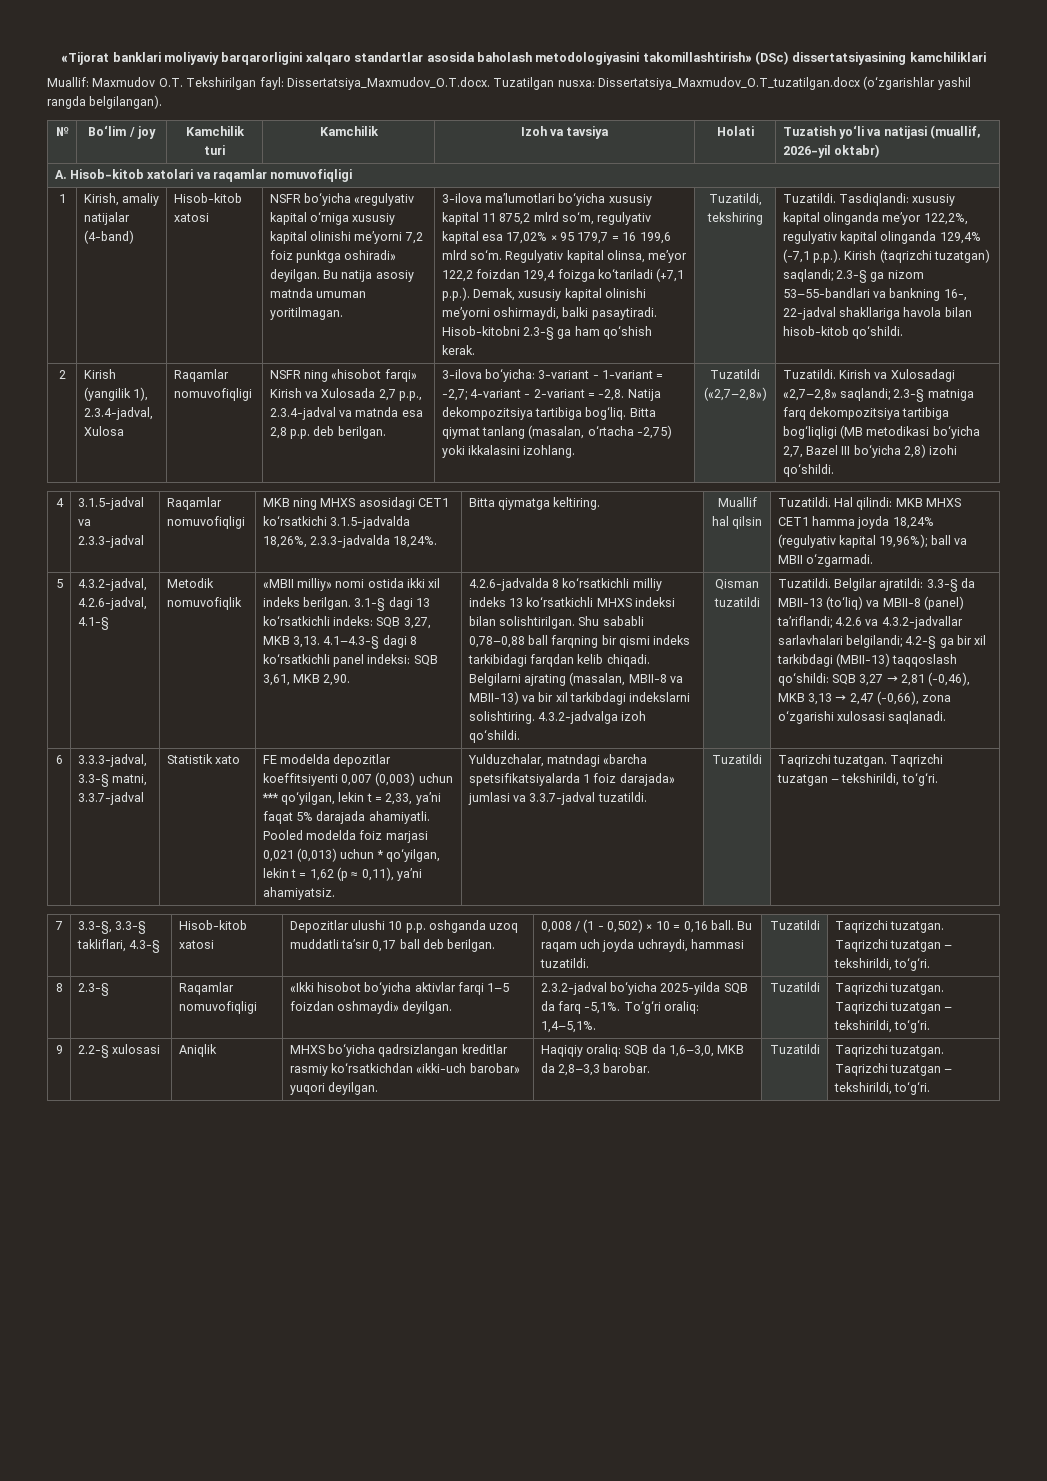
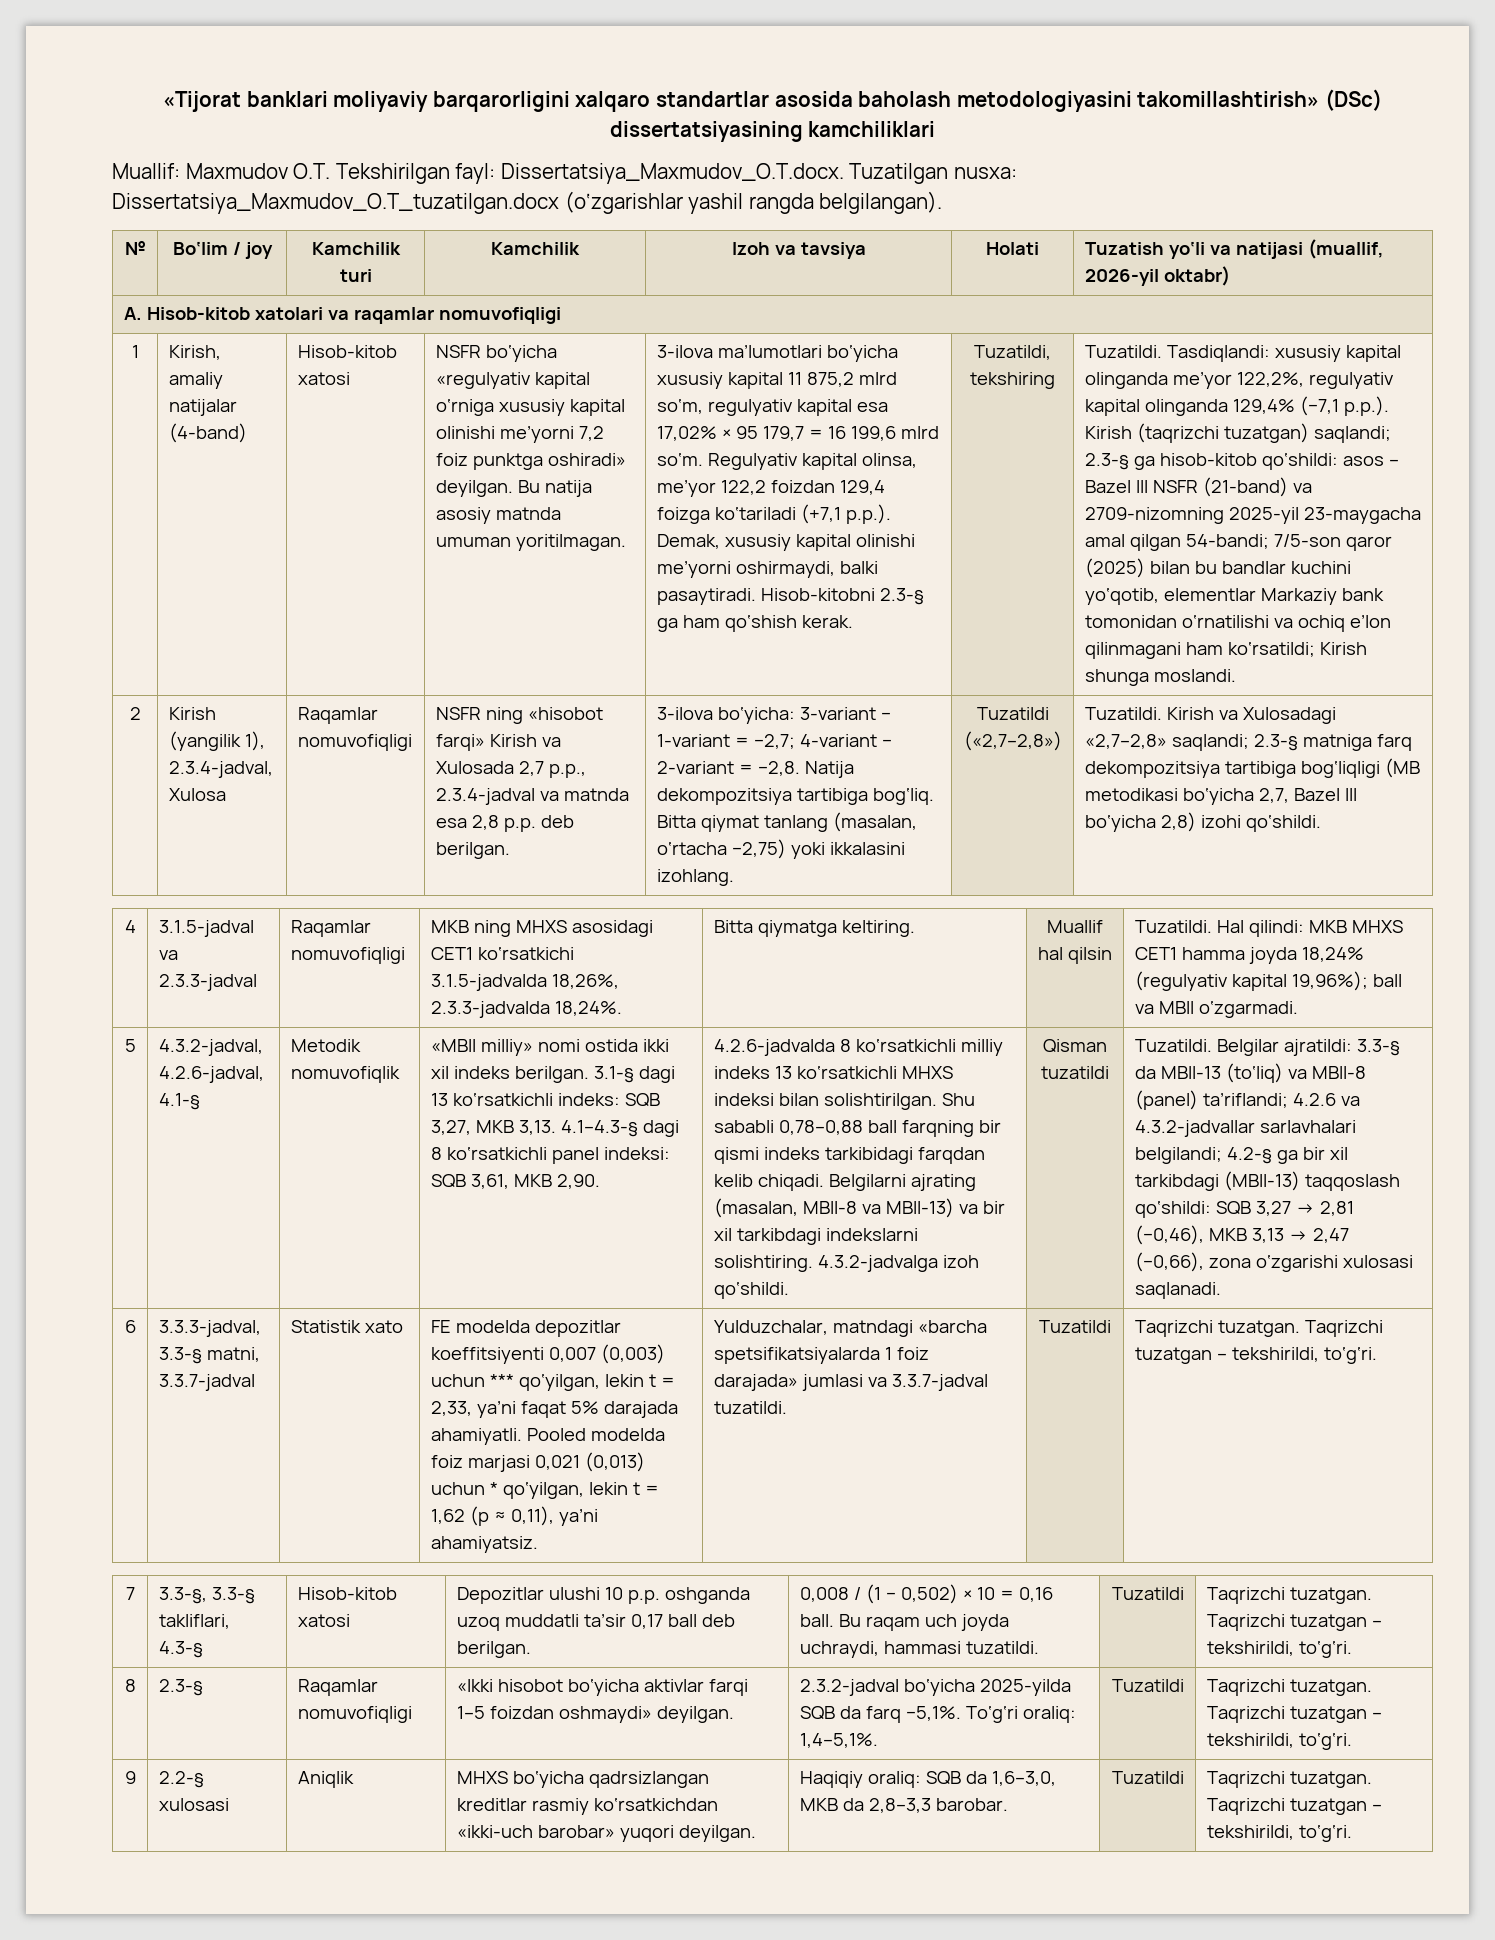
- Tasdiqlandi: xususiy kapital olinganda me’yor 122,2%, regulyativ kapital olinganda 129,4% (−7,1 p.p.). Kirish (taqrizchi tuzatgan) saqlandi; 2.3-§ ga nizom 53–55-bandlari va bankning 16-, 22-jadval shakllariga havola bilan hisob-kitob qo‘shildi.
+ Tasdiqlandi: xususiy kapital olinganda me’yor 122,2%, regulyativ kapital olinganda 129,4% (−7,1 p.p.). Kirish (taqrizchi tuzatgan) saqlandi; 2.3-§ ga hisob-kitob qo‘shildi: asos – Bazel III NSFR (21-band) va 2709-nizomning 2025-yil 23-maygacha amal qilgan 54-bandi; 7/5-son qaror (2025) bilan bu bandlar kuchini yo‘qotib, elementlar Markaziy bank tomonidan o‘rnatilishi va ochiq e’lon qilinmagani ham ko‘rsatildi; Kirish shunga moslandi.

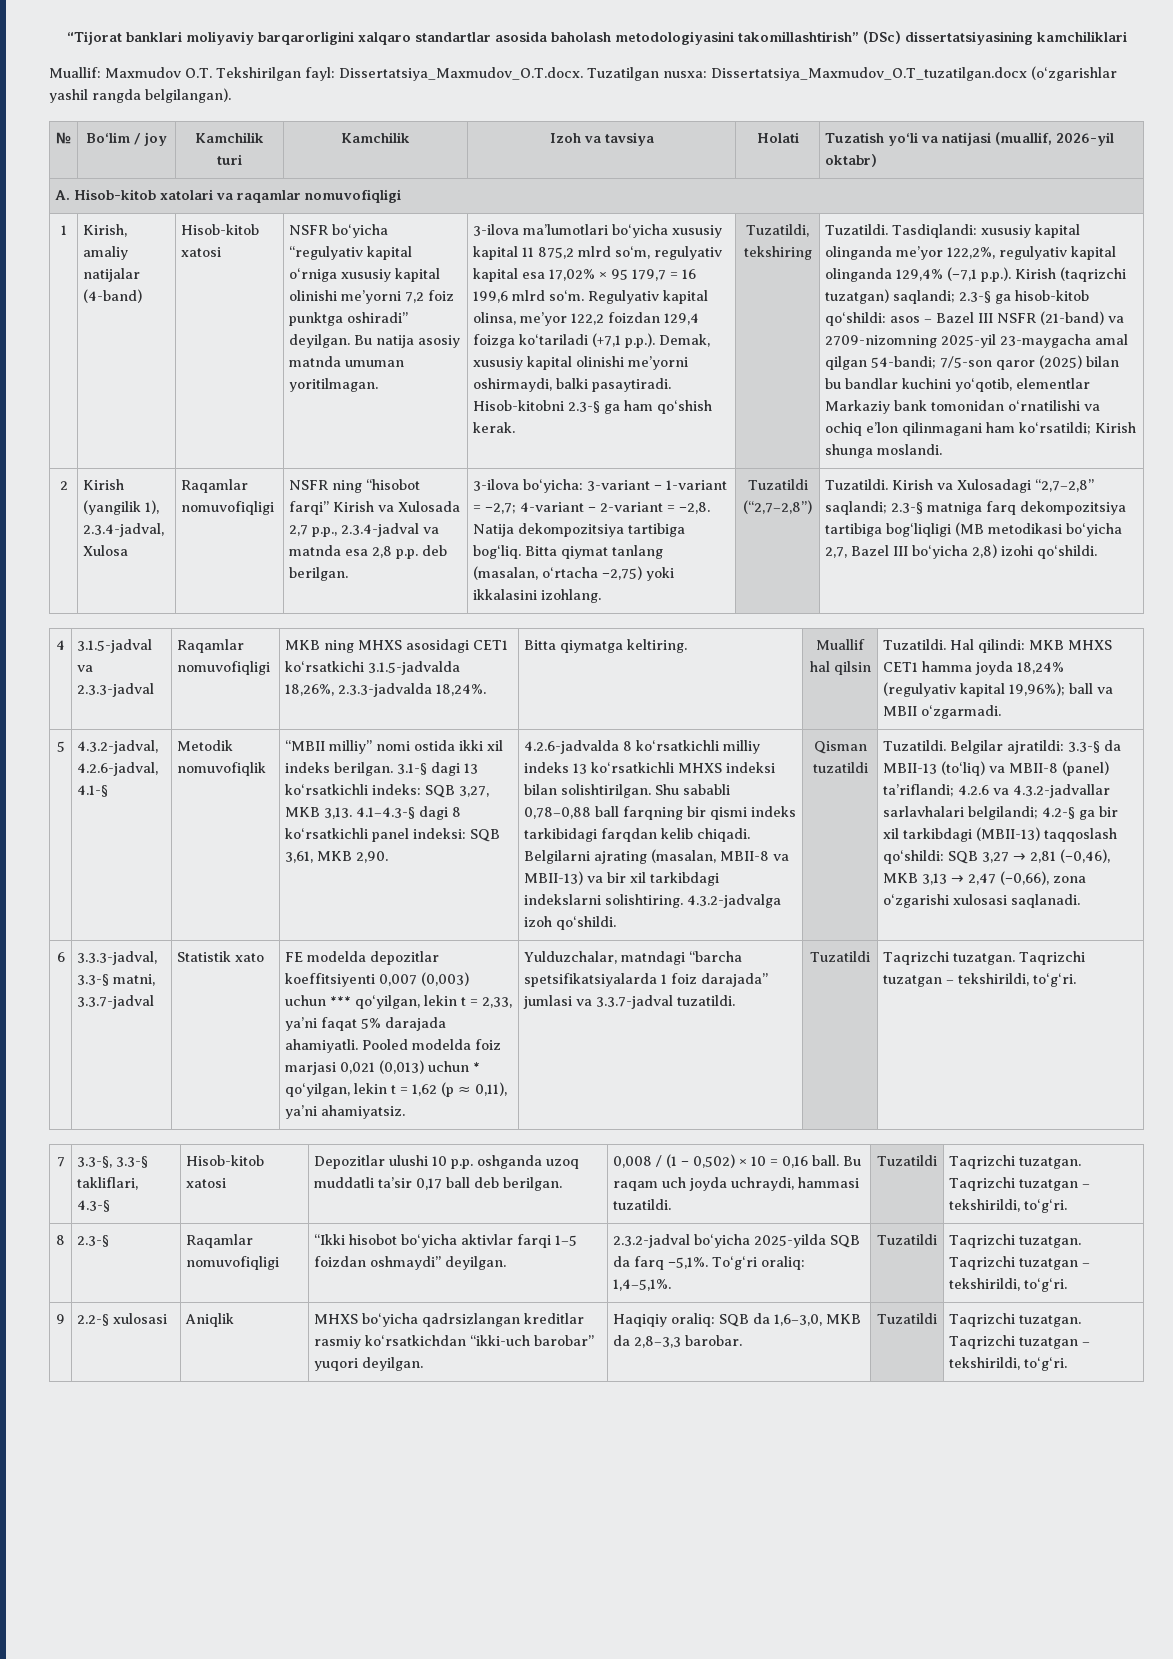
- «Tijorat banklari moliyaviy barqarorligini xalqaro standartlar asosida baholash metodologiyasini takomillashtirish» (DSc) dissertatsiyasining kamchiliklari
+ “Tijorat banklari moliyaviy barqarorligini xalqaro standartlar asosida baholash metodologiyasini takomillashtirish” (DSc) dissertatsiyasining kamchiliklari
- NSFR bo‘yicha «regulyativ kapital o‘rniga xususiy kapital olinishi me’yorni 7,2 foiz punktga oshiradi» deyilgan.
+ NSFR bo‘yicha “regulyativ kapital o‘rniga xususiy kapital olinishi me’yorni 7,2 foiz punktga oshiradi” deyilgan.
- NSFR ning «hisobot farqi» Kirish va Xulosada 2,7 p.p., 2.3.4-jadval va matnda esa 2,8 p.p. deb berilgan.
+ NSFR ning “hisobot farqi” Kirish va Xulosada 2,7 p.p., 2.3.4-jadval va matnda esa 2,8 p.p. deb berilgan.
- Tuzatildi («2,7–2,8»)
+ Tuzatildi (“2,7–2,8”)
- Kirish va Xulosadagi «2,7–2,8» saqlandi; 2.3-§ matniga farq dekompozitsiya tartibiga bog‘liqligi (MB metodikasi bo‘yicha 2,7, Bazel III bo‘yicha 2,8) izohi qo‘shildi.
+ Kirish va Xulosadagi “2,7–2,8” saqlandi; 2.3-§ matniga farq dekompozitsiya tartibiga bog‘liqligi (MB metodikasi bo‘yicha 2,7, Bazel III bo‘yicha 2,8) izohi qo‘shildi.
- «MBII milliy» nomi ostida ikki xil indeks berilgan.
+ “MBII milliy” nomi ostida ikki xil indeks berilgan.
- Yulduzchalar, matndagi «barcha spetsifikatsiyalarda 1 foiz darajada» jumlasi va 3.3.7-jadval tuzatildi.
+ Yulduzchalar, matndagi “barcha spetsifikatsiyalarda 1 foiz darajada” jumlasi va 3.3.7-jadval tuzatildi.
- 8 | 2.3-§ | Raqamlar nomuvofiqligi | «Ikki hisobot bo‘yicha aktivlar farqi 1–5 foizdan oshmaydi» deyilgan. | 2.3.2-jadval bo‘yicha 2025-yilda SQB da farq −5,1%. To‘g‘ri oraliq: 1,4–5,1%. | Tuzatildi | Taqrizchi tuzatgan. Taqrizchi tuzatgan – tekshirildi, to‘g‘ri.
+ 8 | 2.3-§ | Raqamlar nomuvofiqligi | “Ikki hisobot bo‘yicha aktivlar farqi 1–5 foizdan oshmaydi” deyilgan. | 2.3.2-jadval bo‘yicha 2025-yilda SQB da farq −5,1%. To‘g‘ri oraliq: 1,4–5,1%. | Tuzatildi | Taqrizchi tuzatgan. Taqrizchi tuzatgan – tekshirildi, to‘g‘ri.
- 9 | 2.2-§ xulosasi | Aniqlik | MHXS bo‘yicha qadrsizlangan kreditlar rasmiy ko‘rsatkichdan «ikki-uch barobar» yuqori deyilgan. | Haqiqiy oraliq: SQB da 1,6–3,0, MKB da 2,8–3,3 barobar. | Tuzatildi | Taqrizchi tuzatgan. Taqrizchi tuzatgan – tekshirildi, to‘g‘ri.
+ 9 | 2.2-§ xulosasi | Aniqlik | MHXS bo‘yicha qadrsizlangan kreditlar rasmiy ko‘rsatkichdan “ikki-uch barobar” yuqori deyilgan. | Haqiqiy oraliq: SQB da 1,6–3,0, MKB da 2,8–3,3 barobar. | Tuzatildi | Taqrizchi tuzatgan. Taqrizchi tuzatgan – tekshirildi, to‘g‘ri.

